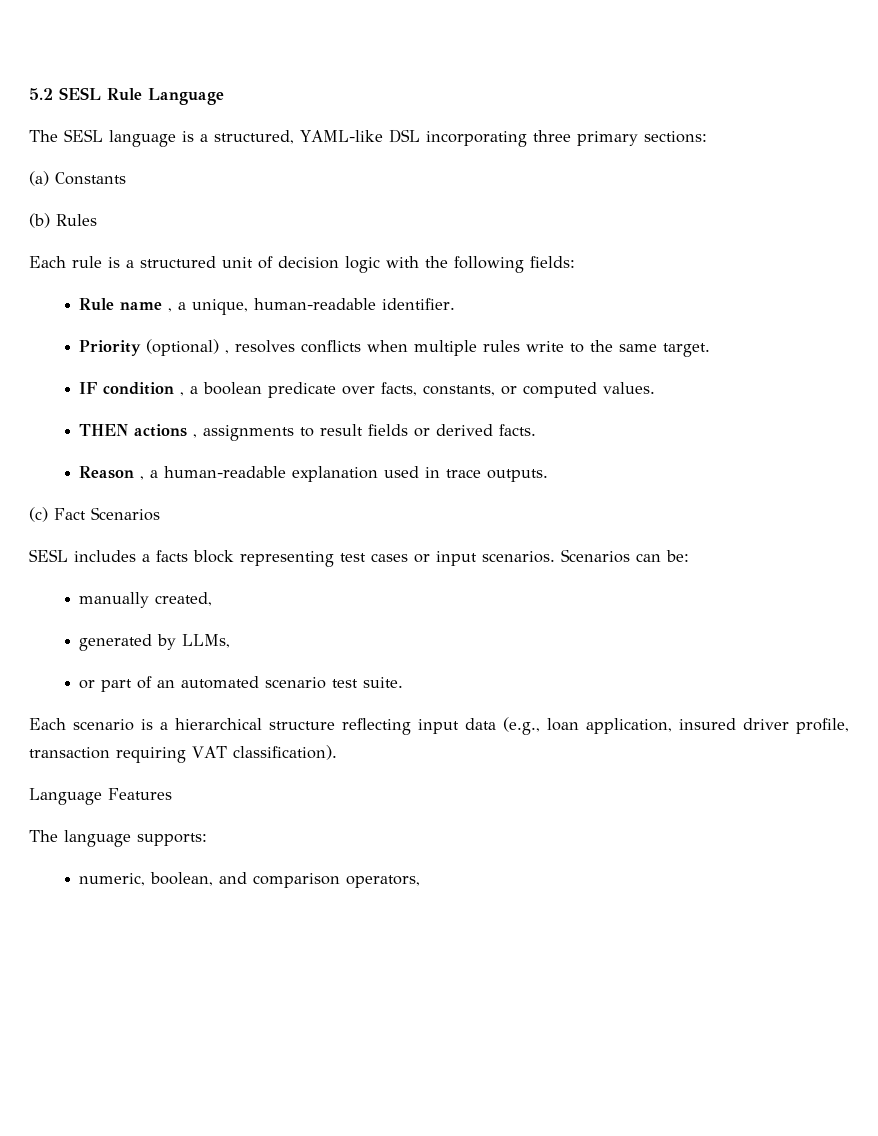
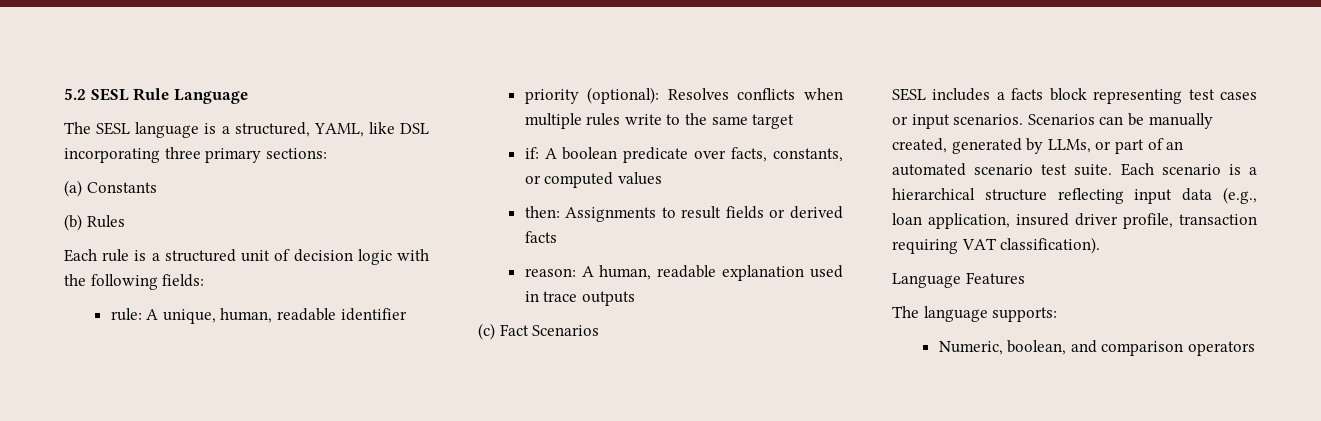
- The SESL language is a structured, YAML-like DSL incorporating three primary sections:
+ The SESL language is a structured, YAML, like DSL incorporating three primary sections:
- Rule name , a unique, human-readable identifier.
- Priority (optional) , resolves conflicts when multiple rules write to the same target.
- IF condition , a boolean predicate over facts, constants, or computed values.
- THEN actions , assignments to result fields or derived facts.
- Reason , a human-readable explanation used in trace outputs.
+ rule: A unique, human, readable identifier
+ priority (optional): Resolves conflicts when multiple rules write to the same target
+ if: A boolean predicate over facts, constants, or computed values
+ then: Assignments to result fields or derived facts
+ reason: A human, readable explanation used in trace outputs
- Scenarios can be:
- manually created,
- generated by LLMs,
- or part of an automated scenario test suite.
- Each scenario is a hierarchical structure reflecting input data (e.g., loan application, insured driver profile, transaction requiring VAT classification).
+ Scenarios can be manually created, generated by LLMs, or part of an automated scenario test suite. Each scenario is a hierarchical structure reflecting input data (e.g., loan application, insured driver profile, transaction requiring VAT classification).
- numeric, boolean, and comparison operators,
+ Numeric, boolean, and comparison operators

